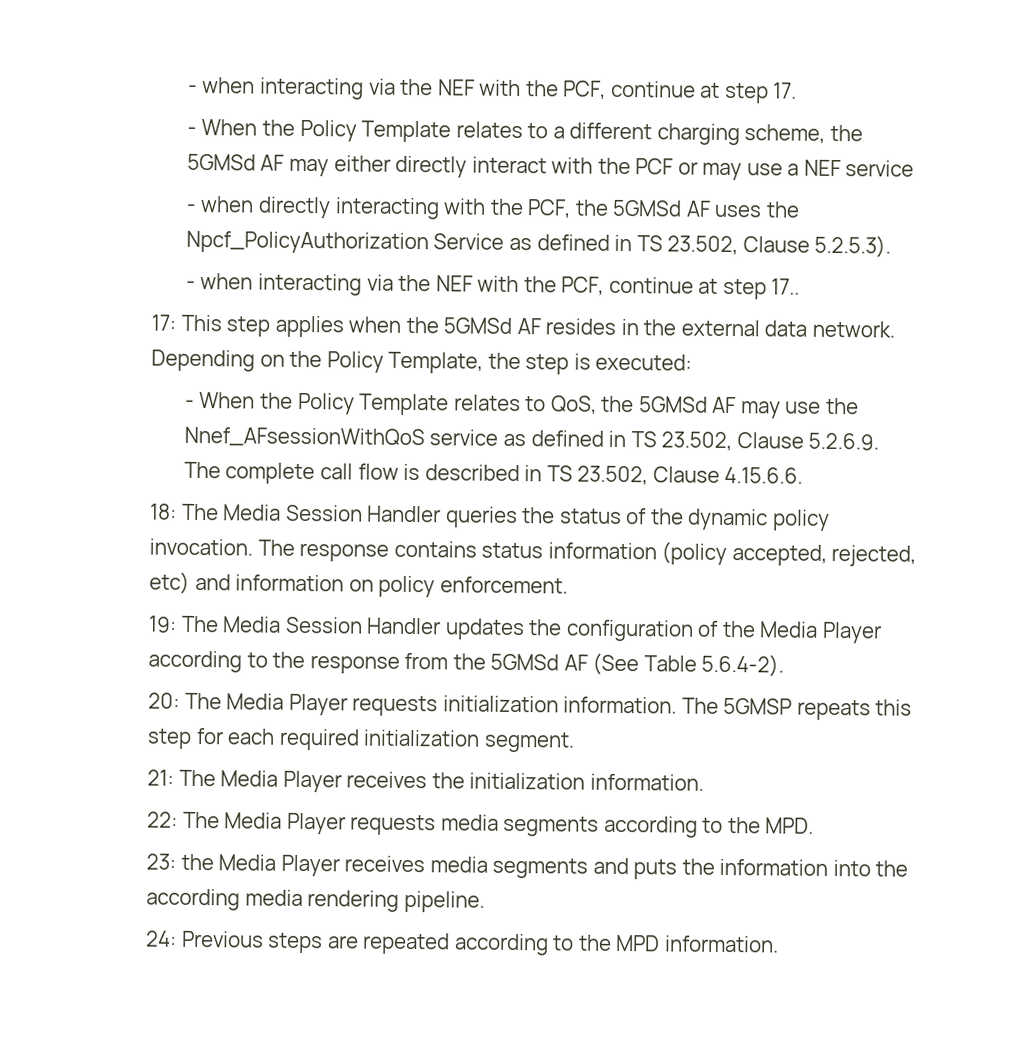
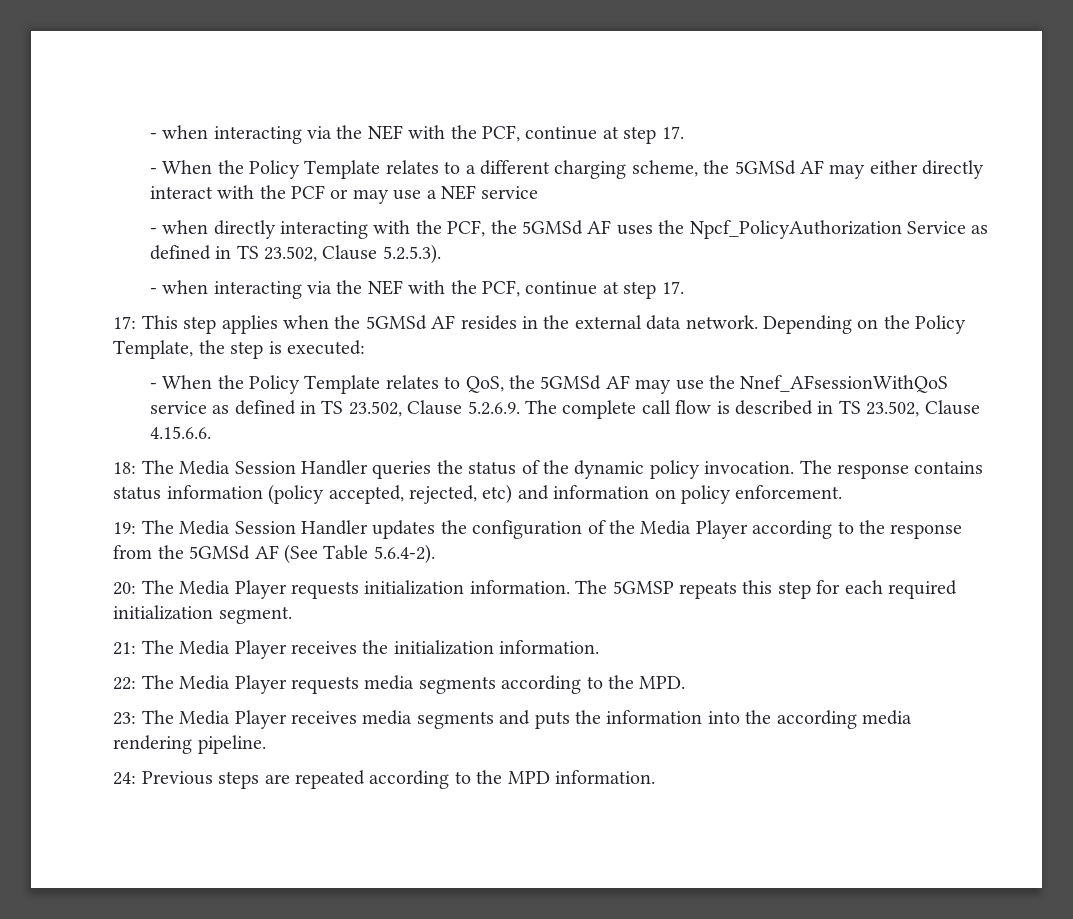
  - when directly interacting with the PCF, the 5GMSd AF uses the Npcf_PolicyAuthorization Service as defined in TS 23.502, Clause 5.2.5.3).
- - when interacting via the NEF with the PCF, continue at step 17..
+ - when interacting via the NEF with the PCF, continue at step 17.
- 23: the Media Player receives media segments and puts the information into the according media rendering pipeline.
+ 23: The Media Player receives media segments and puts the information into the according media rendering pipeline.

